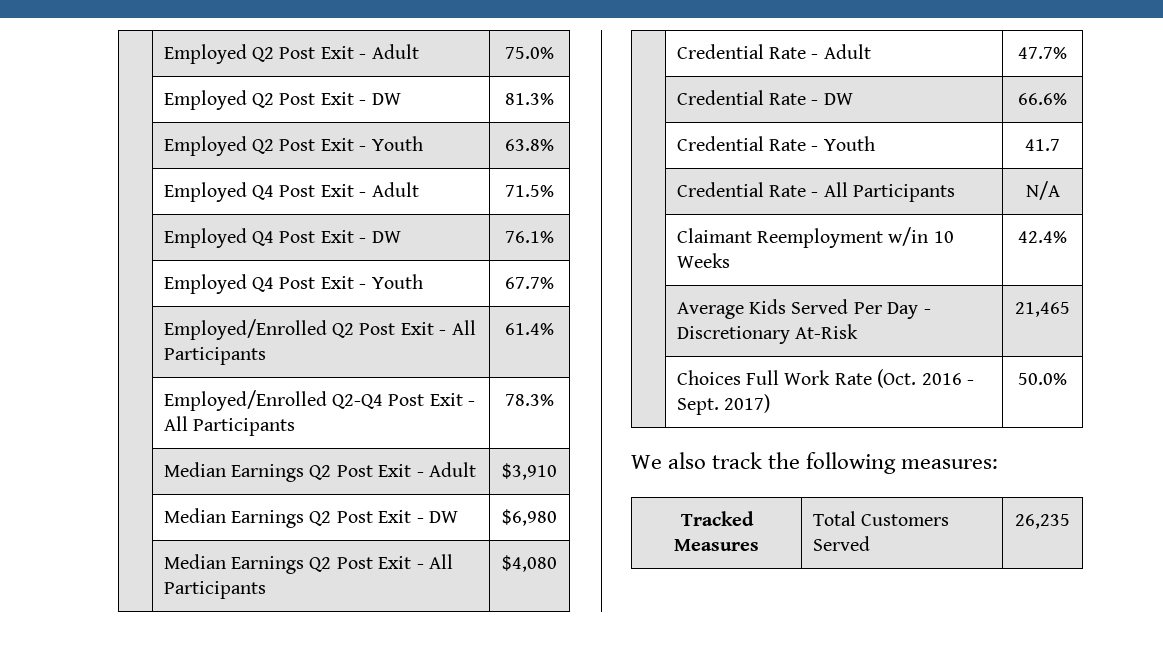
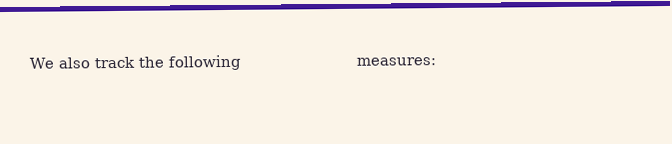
- | Employed Q2 Post Exit - Adult | 75.0%
- | Employed Q2 Post Exit - DW | 81.3%
- | Employed Q2 Post Exit - Youth | 63.8%
- | Employed Q4 Post Exit - Adult | 71.5%
- | Employed Q4 Post Exit - DW | 76.1%
- | Employed Q4 Post Exit - Youth | 67.7%
- | Employed/Enrolled Q2 Post Exit - All Participants | 61.4%
- | Employed/Enrolled Q2-Q4 Post Exit - All Participants | 78.3%
- | Median Earnings Q2 Post Exit - Adult | $3,910
- | Median Earnings Q2 Post Exit - DW | $6,980
- | Median Earnings Q2 Post Exit - All Participants | $4,080
- | Credential Rate - Adult | 47.7%
- | Credential Rate - DW | 66.6%
- | Credential Rate - Youth | 41.7
- | Credential Rate - All Participants | N/A
- | Claimant Reemployment w/in 10 Weeks | 42.4%
- | Average Kids Served Per Day - Discretionary At-Risk | 21,465
- | Choices Full Work Rate (Oct. 2016 - Sept. 2017) | 50.0%
- Tracked Measures | Total Customers Served | 26,235

